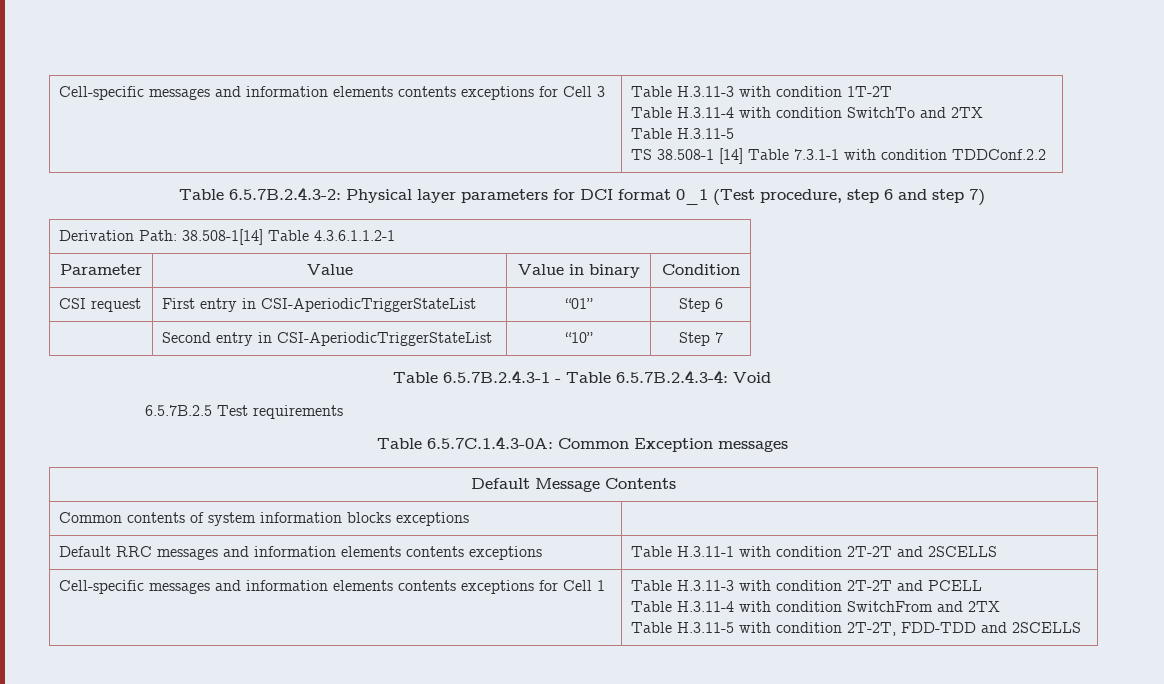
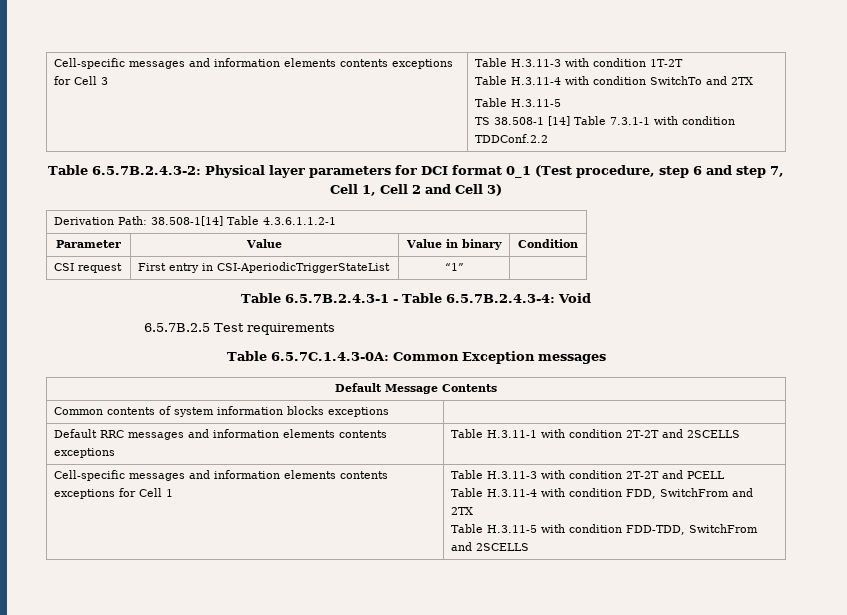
- Table 6.5.7B.2.4.3-2: Physical layer parameters for DCI format 0_1 (Test procedure, step 6 and step 7)
+ Table 6.5.7B.2.4.3-2: Physical layer parameters for DCI format 0_1 (Test procedure, step 6 and step 7, Cell 1, Cell 2 and Cell 3)
- CSI request | First entry in CSI-AperiodicTriggerStateList | “01” | Step 6
- | Second entry in CSI-AperiodicTriggerStateList | “10” | Step 7
+ CSI request | First entry in CSI-AperiodicTriggerStateList | “1” |
  Cell-specific messages and information elements contents exceptions for Cell 1 | Table H.3.11-3 with condition 2T-2T and PCELL
- Table H.3.11-4 with condition SwitchFrom and 2TX
- Table H.3.11-5 with condition 2T-2T, FDD-TDD and 2SCELLS
+ Table H.3.11-4 with condition FDD, SwitchFrom and 2TX
+ Table H.3.11-5 with condition FDD-TDD, SwitchFrom and 2SCELLS

